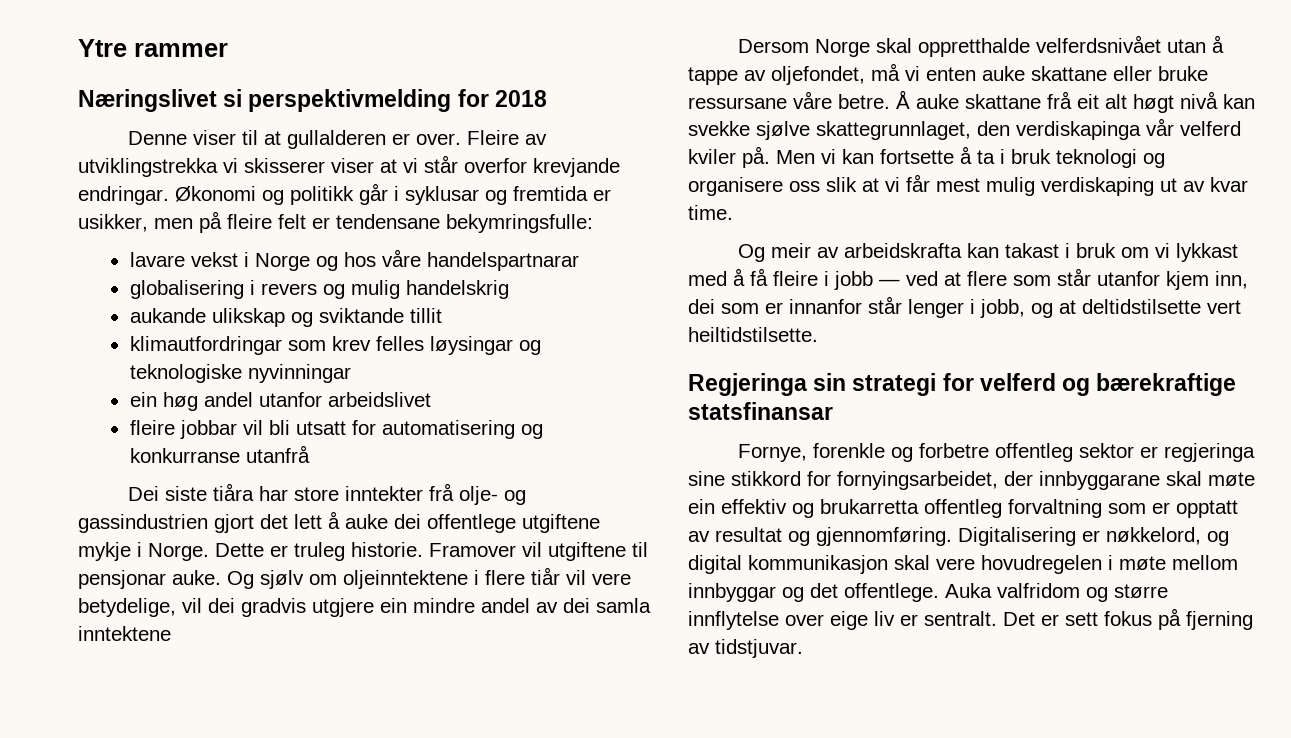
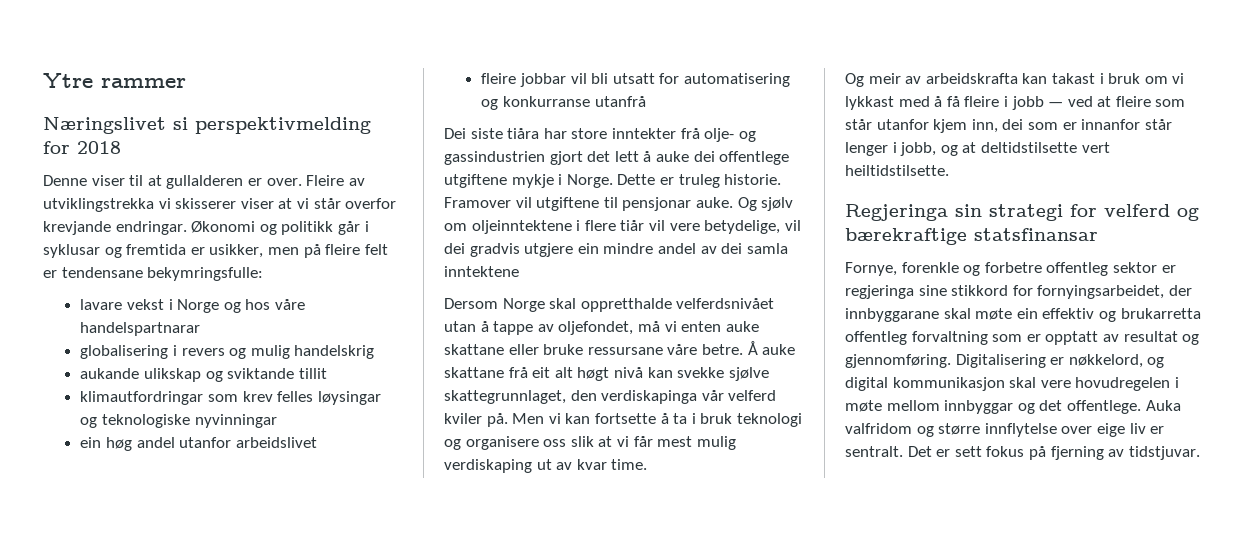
- Og meir av arbeidskrafta kan takast i bruk om vi lykkast med å få fleire i jobb — ved at flere som står utanfor kjem inn, dei som er innanfor står lenger i jobb, og at deltidstilsette vert heiltidstilsette.
+ Og meir av arbeidskrafta kan takast i bruk om vi lykkast med å få fleire i jobb — ved at fleire som står utanfor kjem inn, dei som er innanfor står lenger i jobb, og at deltidstilsette vert heiltidstilsette.

